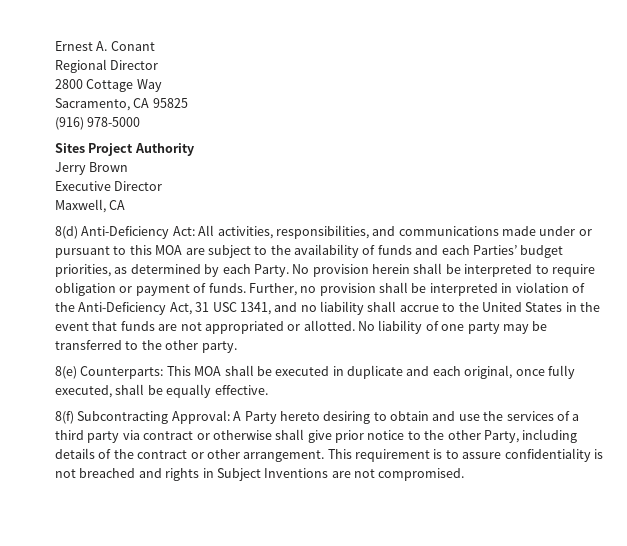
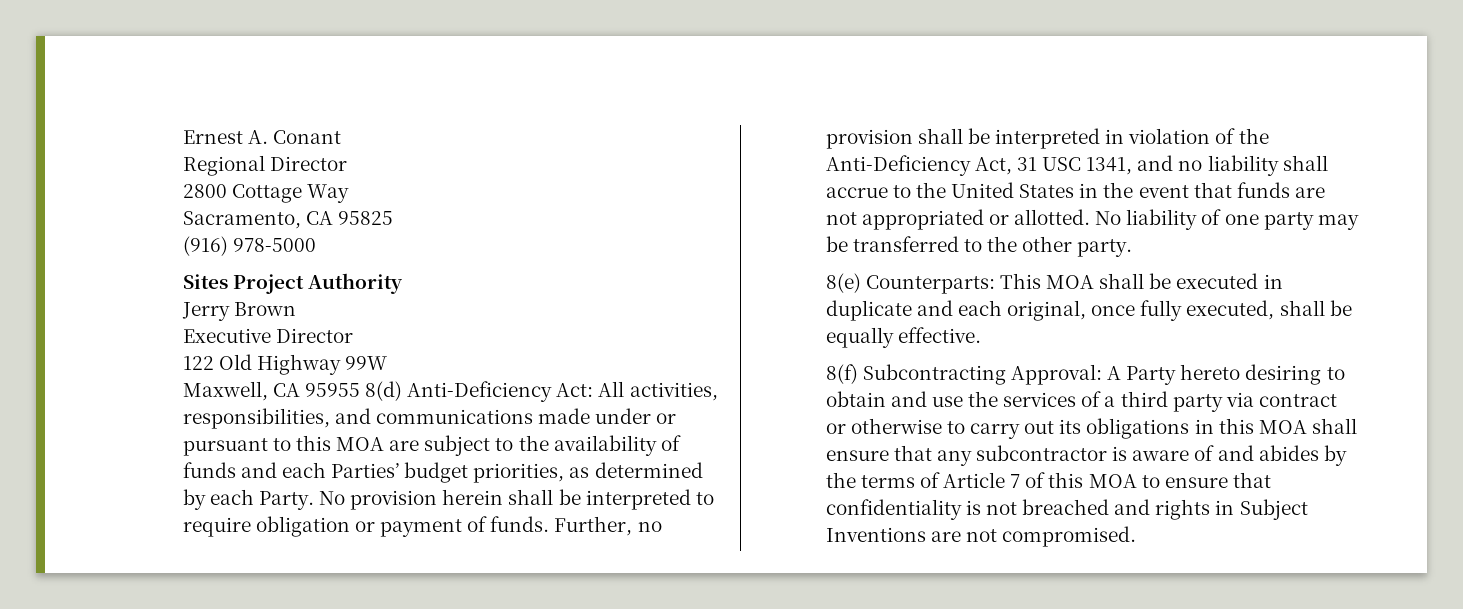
+ 122 Old Highway 99W
- Maxwell, CA
- 8(d) Anti-Deficiency Act: All activities, responsibilities, and communications made under or pursuant to this MOA are subject to the availability of funds and each Parties’ budget priorities, as determined by each Party.
+ Maxwell, CA 95955 8(d) Anti-Deficiency Act: All activities, responsibilities, and communications made under or pursuant to this MOA are subject to the availability of funds and each Parties’ budget priorities, as determined by each Party.
- 8(f) Subcontracting Approval: A Party hereto desiring to obtain and use the services of a third party via contract or otherwise shall give prior notice to the other Party, including details of the contract or other arrangement. This requirement is to assure confidentiality is not breached and rights in Subject Inventions are not compromised.
+ 8(f) Subcontracting Approval: A Party hereto desiring to obtain and use the services of a third party via contract or otherwise to carry out its obligations in this MOA shall ensure that any subcontractor is aware of and abides by the terms of Article 7 of this MOA to ensure that confidentiality is not breached and rights in Subject Inventions are not compromised.

